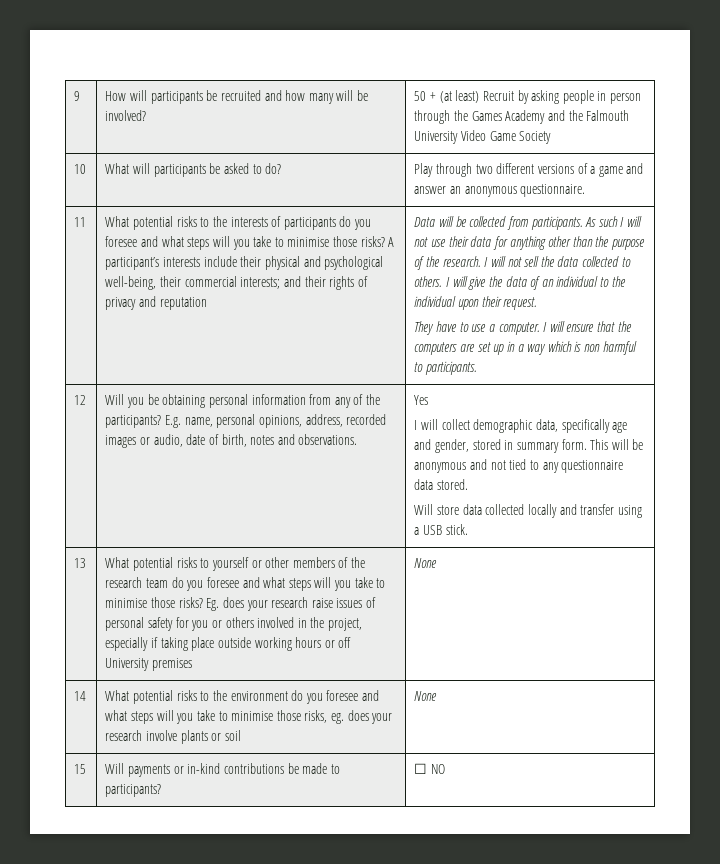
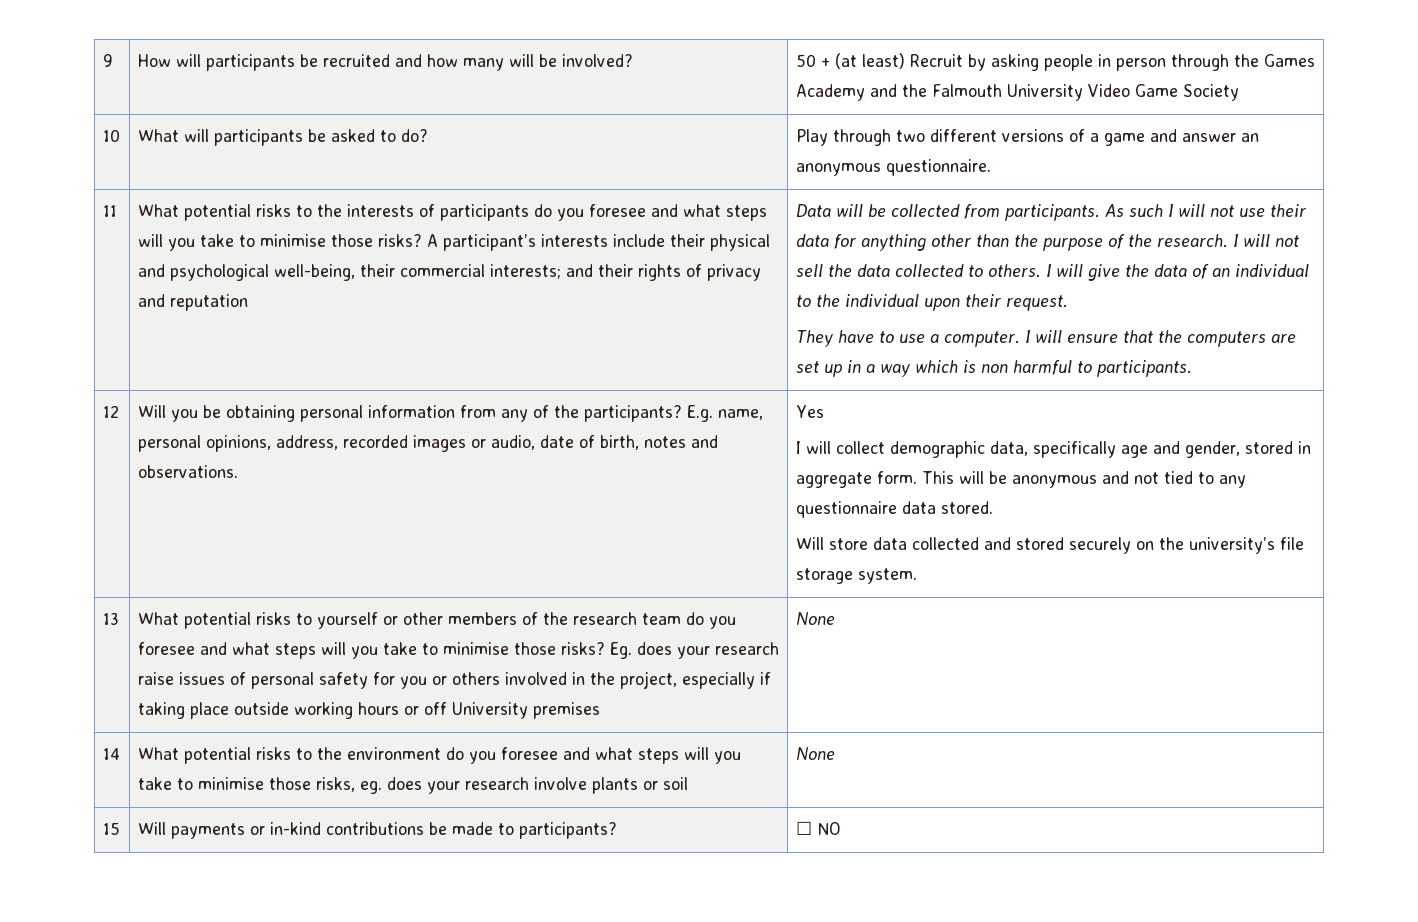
- I will collect demographic data, specifically age and gender, stored in summary form.
+ I will collect demographic data, specifically age and gender, stored in aggregate form.
- Will store data collected locally and transfer using a USB stick.
+ Will store data collected and stored securely on the university’s file storage system.

